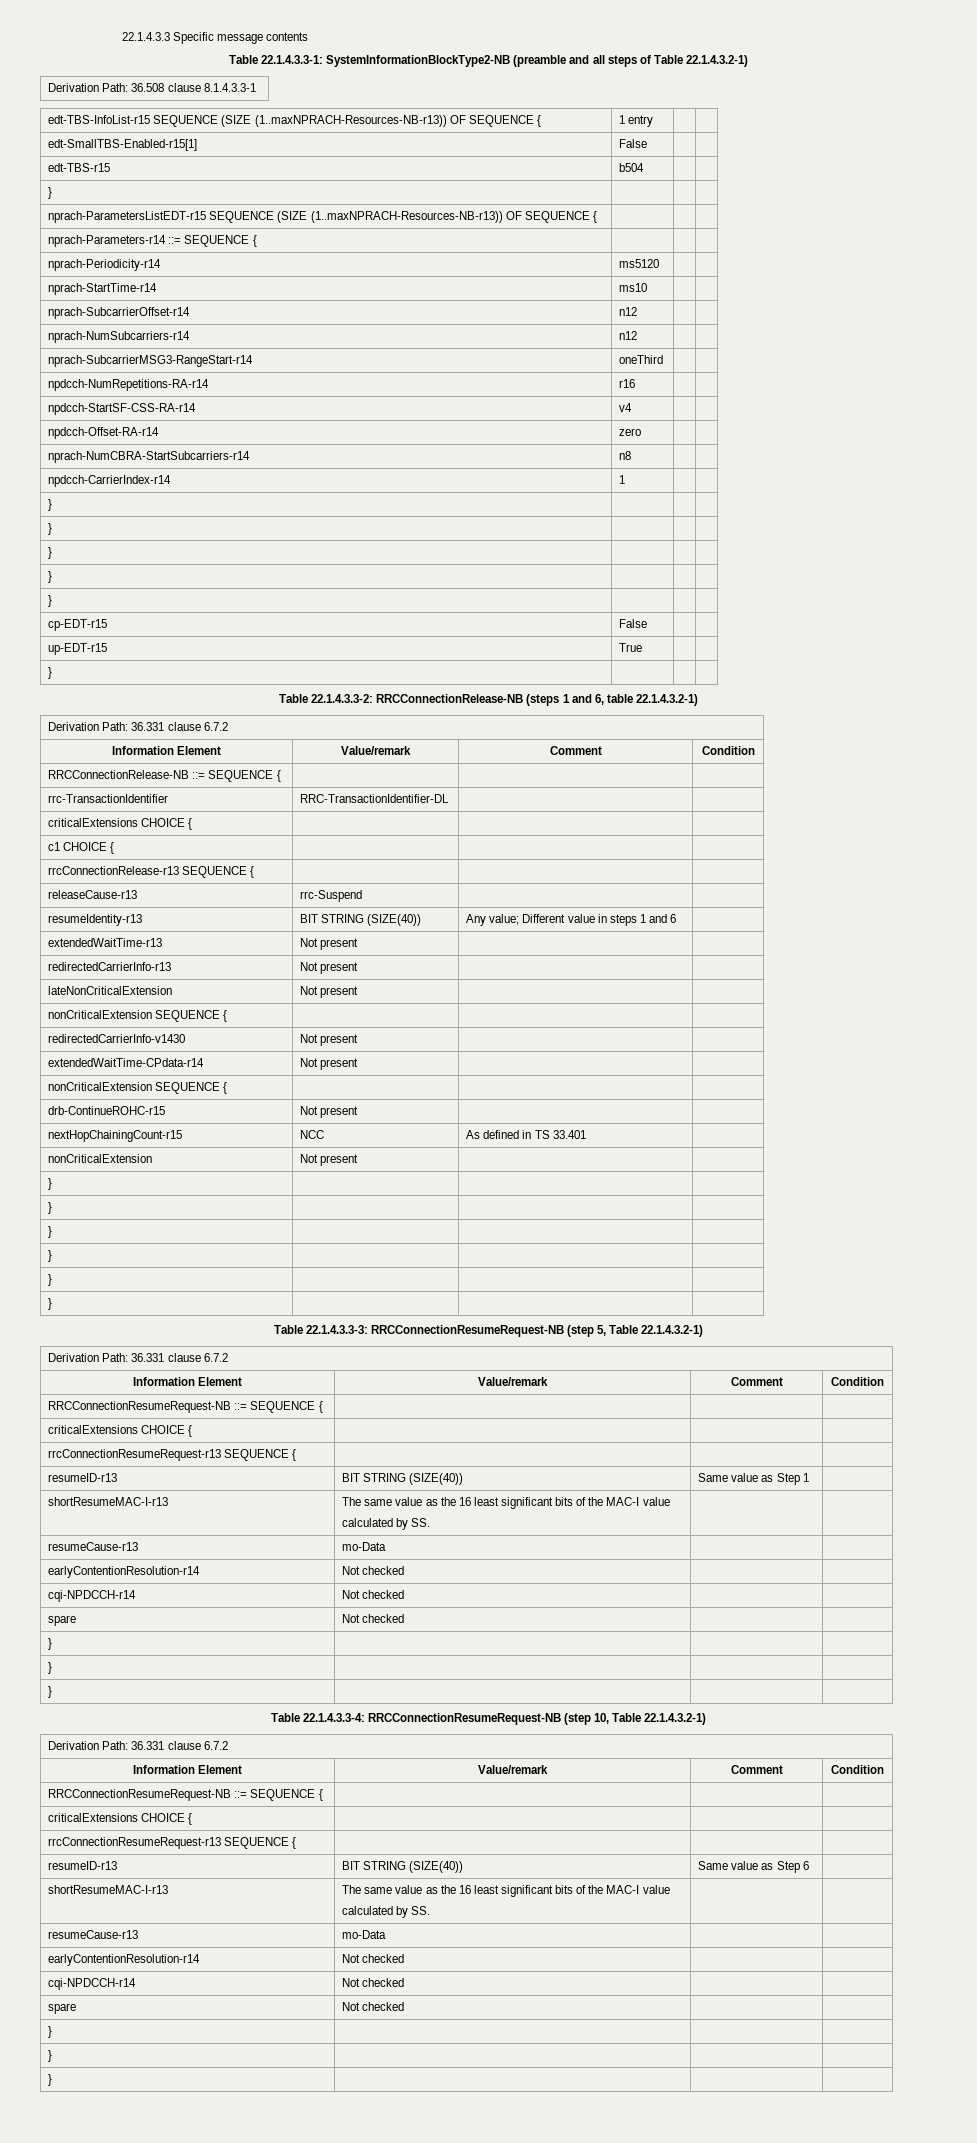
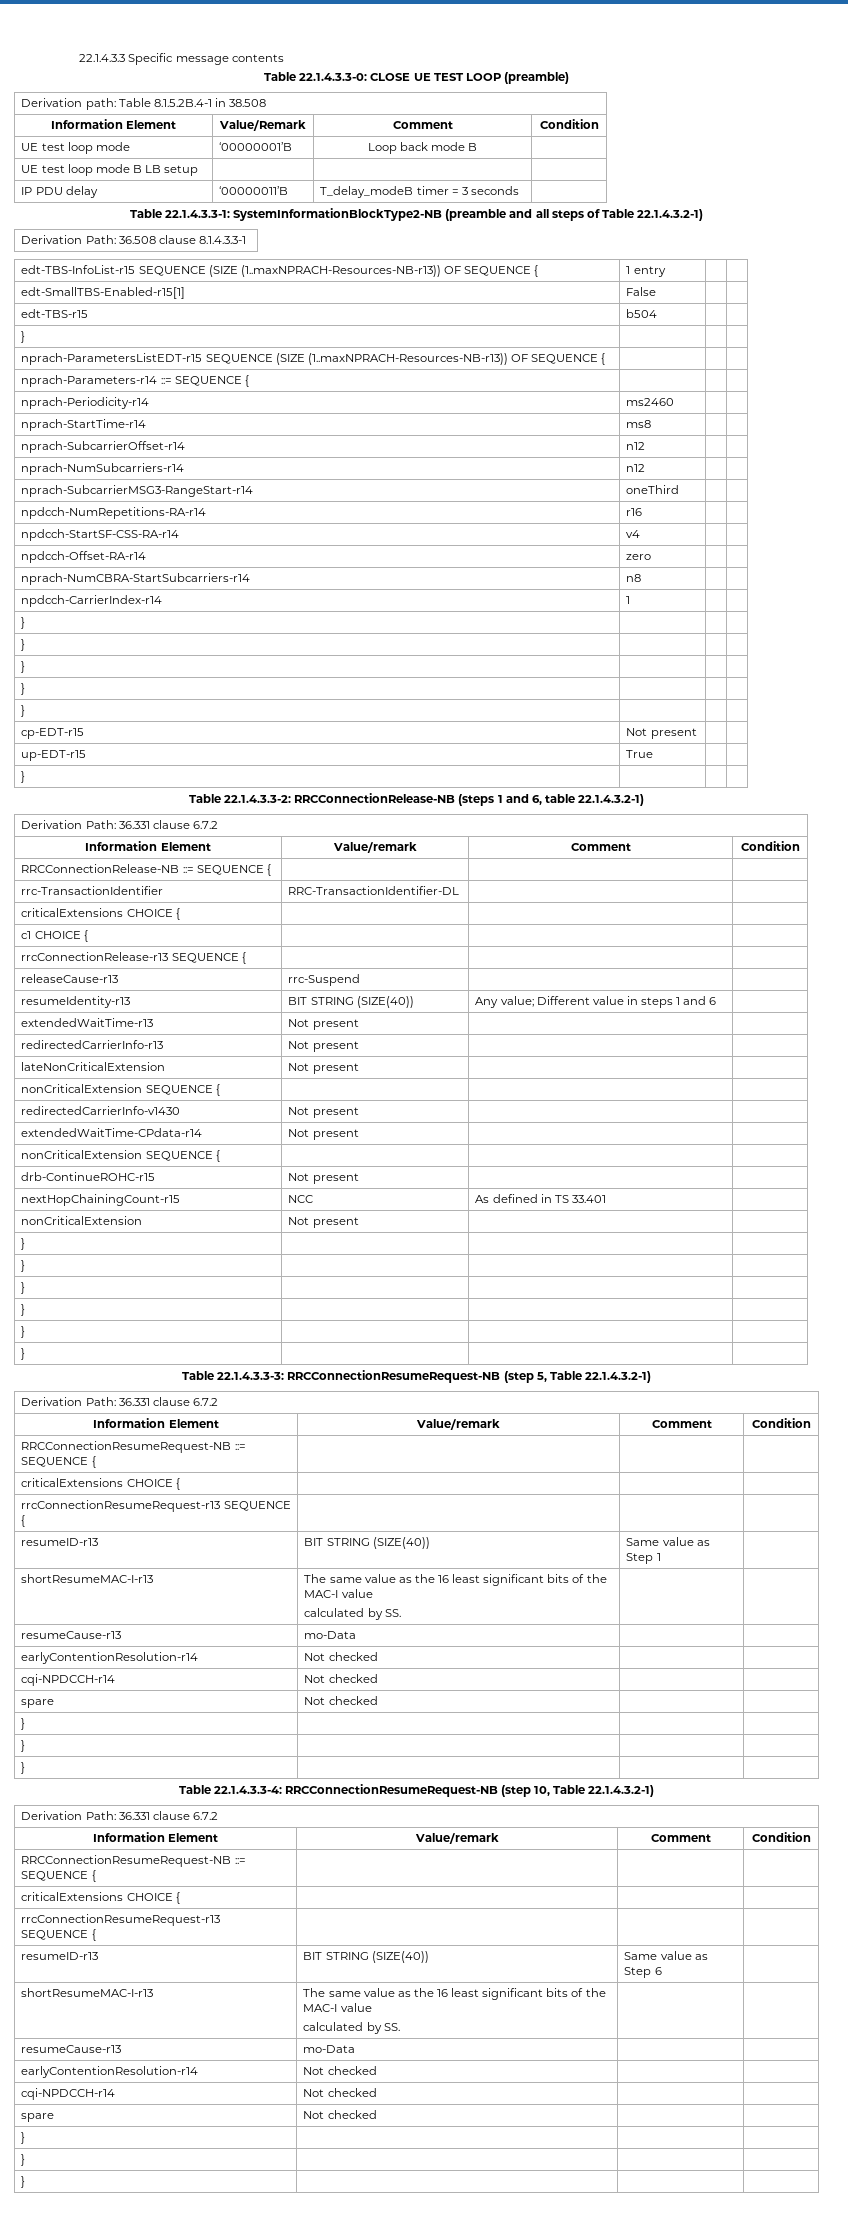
+ Table 22.1.4.3.3-0: CLOSE UE TEST LOOP (preamble)
+ Derivation path: Table 8.1.5.2B.4-1 in 38.508
+ Information Element | Value/Remark | Comment | Condition
+ UE test loop mode | ‘00000001’B | Loop back mode B |
+ UE test loop mode B LB setup | | |
+ IP PDU delay | ‘00000011’B | T_delay_modeB timer = 3 seconds |
- nprach-Periodicity-r14 | ms5120 | |
+ nprach-Periodicity-r14 | ms2460 | |
- nprach-StartTime-r14 | ms10 | |
+ nprach-StartTime-r14 | ms8 | |
- cp-EDT-r15 | False | |
+ cp-EDT-r15 | Not present | |

